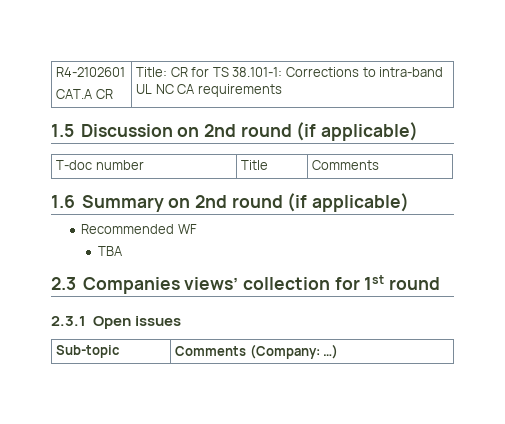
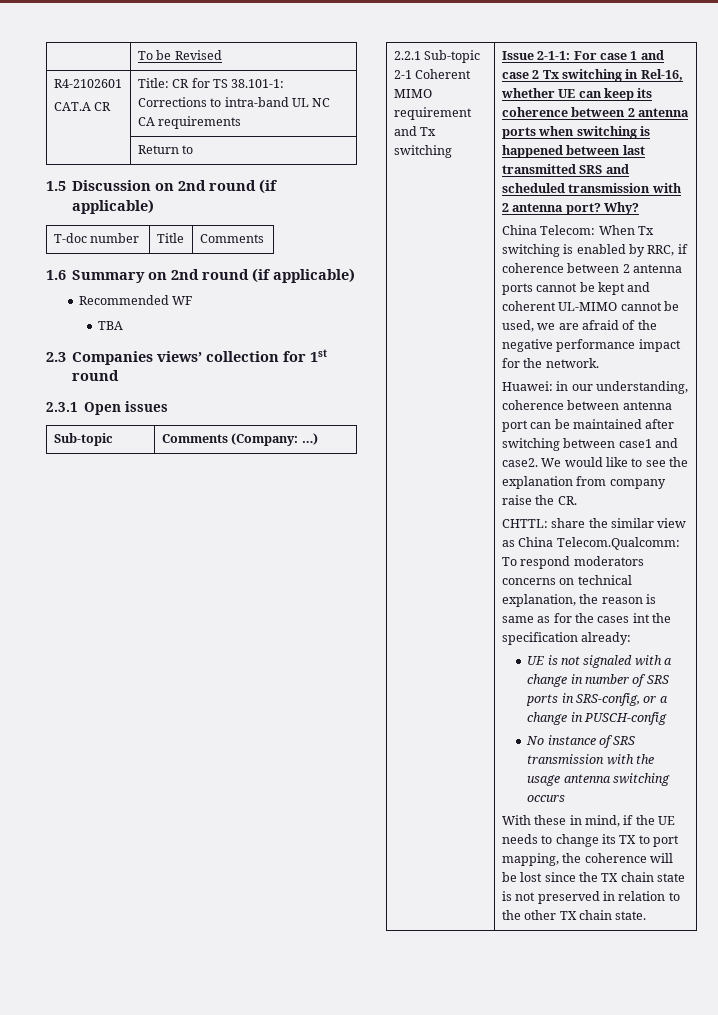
+ | To be Revised
+ | Return to
+ 2.2.1 Sub-topic 2-1 Coherent MIMO requirement and Tx switching | Issue 2-1-1: For case 1 and case 2 Tx switching in Rel-16, whether UE can keep its coherence between 2 antenna ports when switching is happened between last transmitted SRS and scheduled transmission with 2 antenna port? Why?
+ China Telecom: When Tx switching is enabled by RRC, if coherence between 2 antenna ports cannot be kept and coherent UL-MIMO cannot be used, we are afraid of the negative performance impact for the network.
+ Huawei: in our understanding, coherence between antenna port can be maintained after switching between case1 and case2. We would like to see the explanation from company raise the CR.
+ CHTTL: share the similar view as China Telecom.Qualcomm: To respond moderators concerns on technical explanation, the reason is same as for the cases int the specification already:
+ UE is not signaled with a change in number of SRS ports in SRS-config, or a change in PUSCH-config
+ No instance of SRS transmission with the usage antenna switching occurs
+ With these in mind, if the UE needs to change its TX to port mapping, the coherence will be lost since the TX chain state is not preserved in relation to the other TX chain state.

